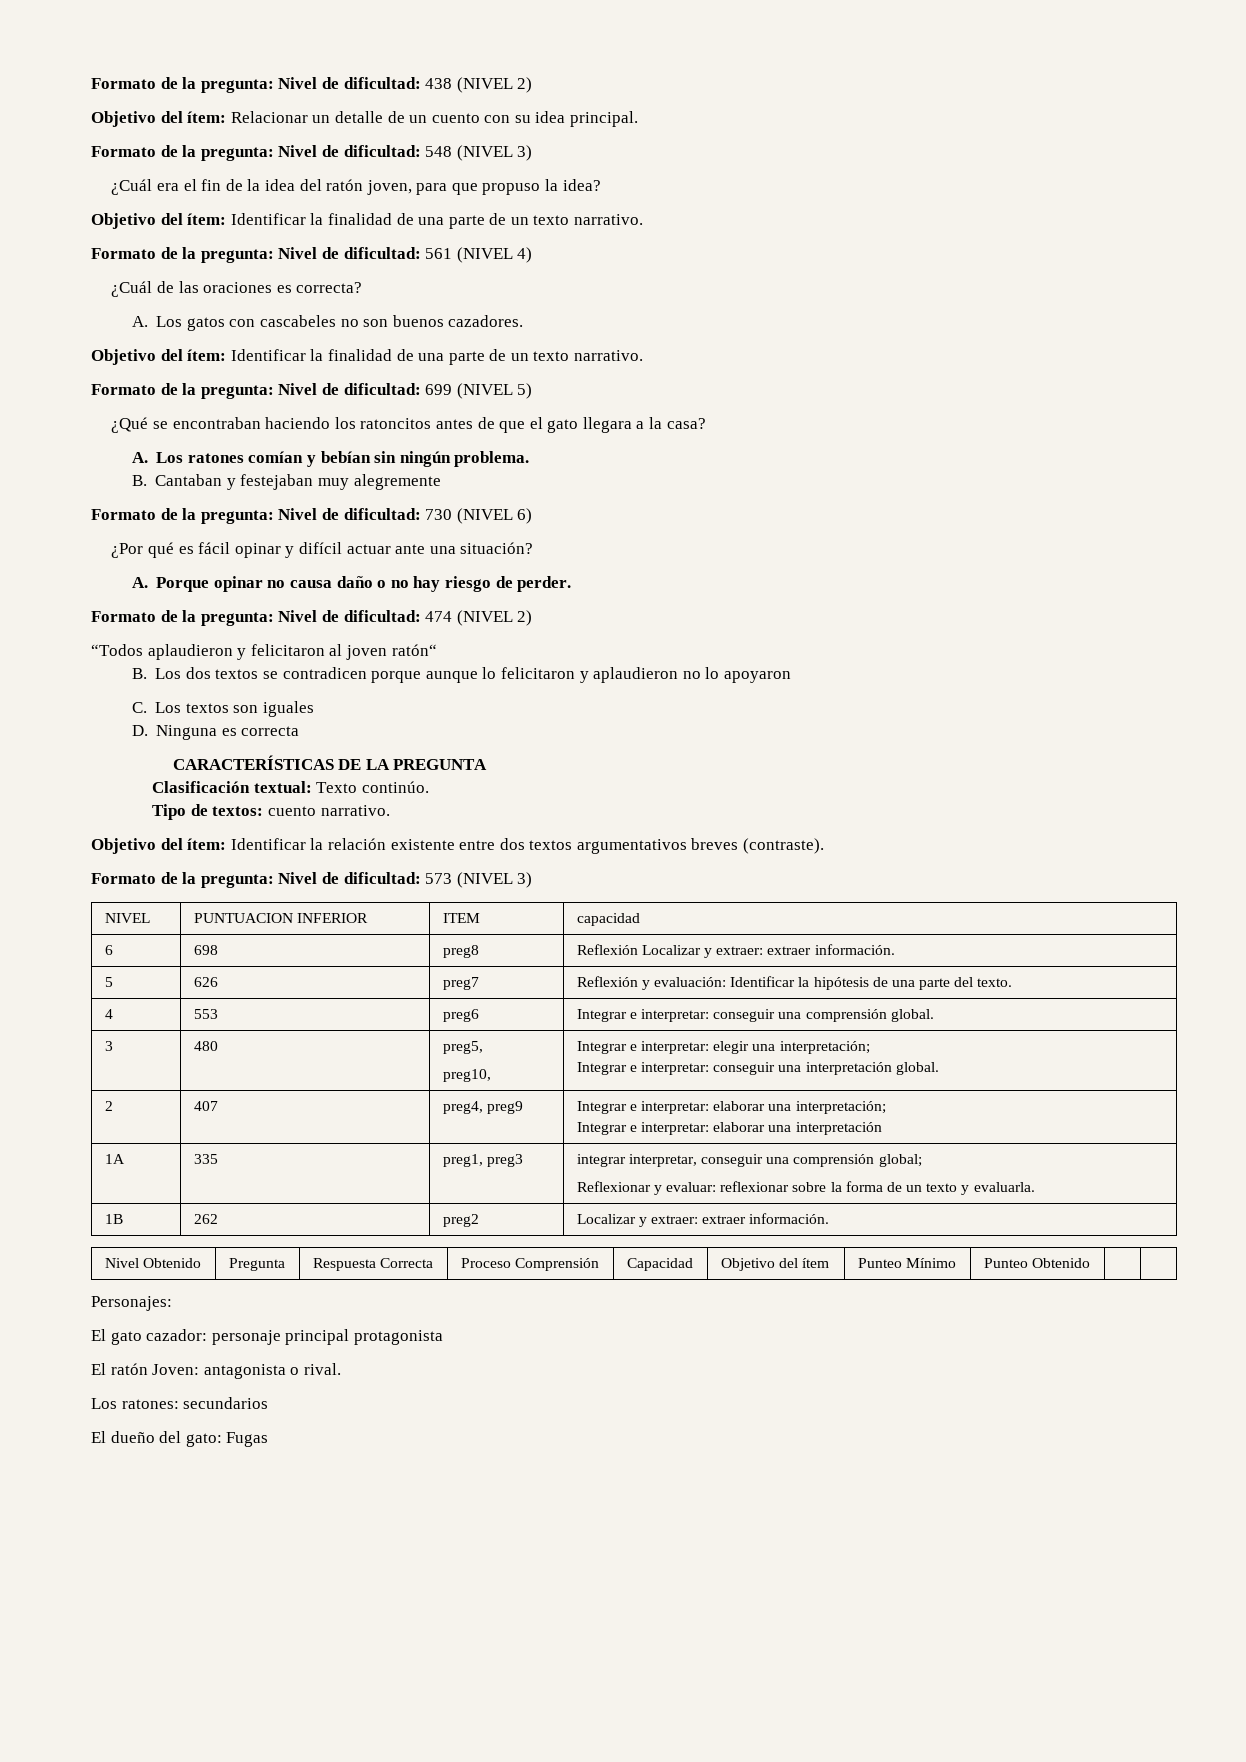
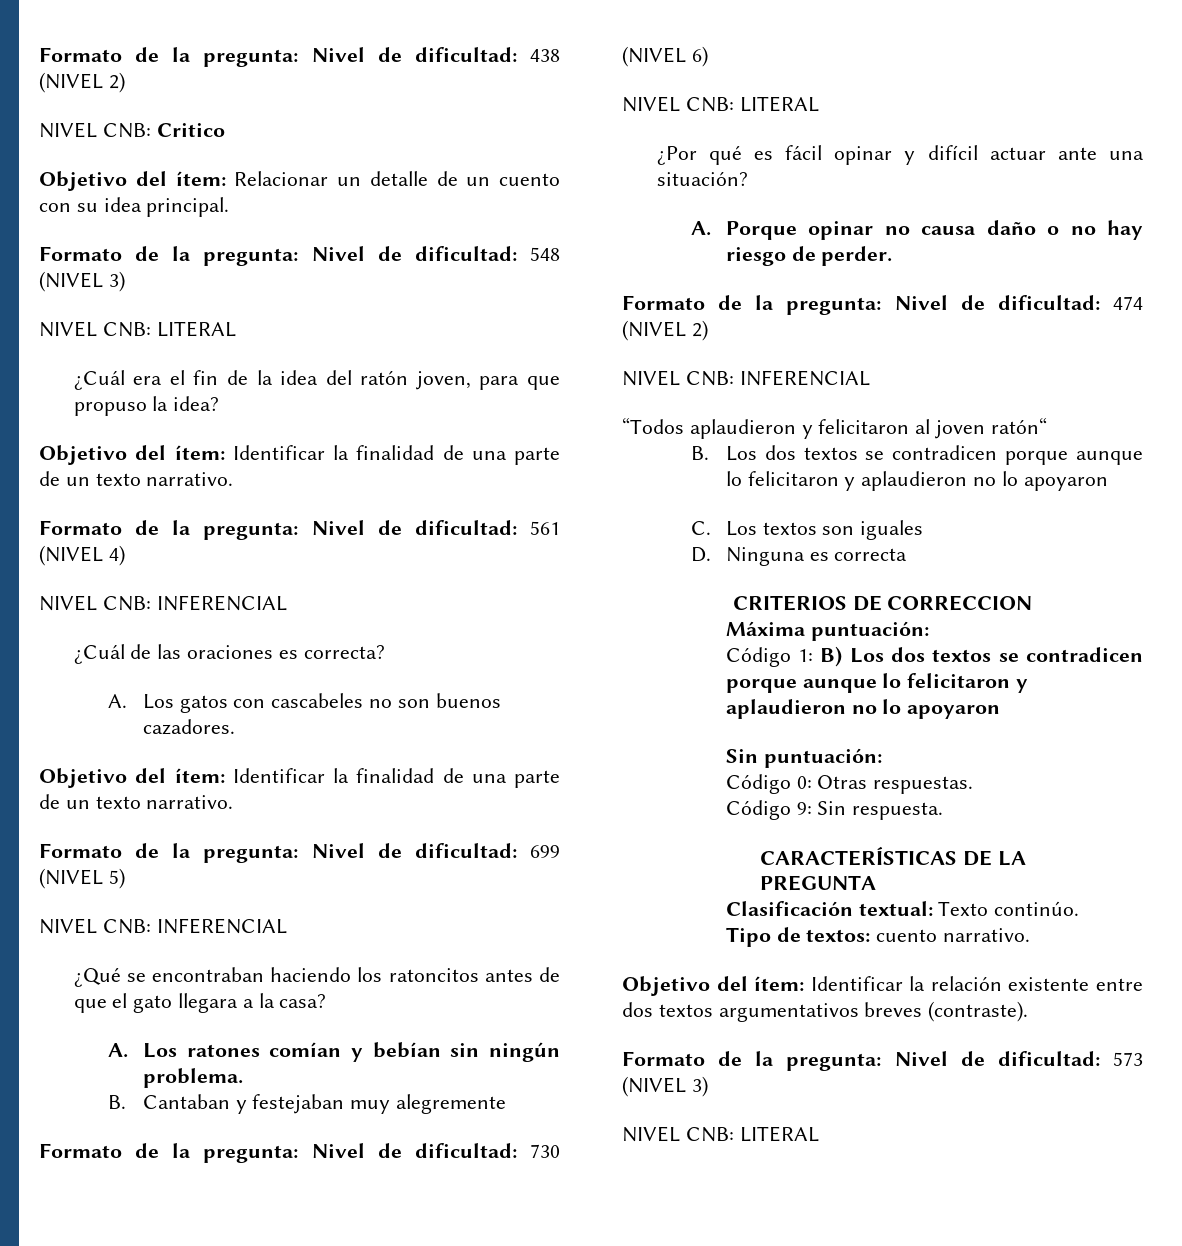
+ NIVEL CNB: Critico
  Formato de la pregunta: Nivel de dificultad: 548 (NIVEL 3)
+ NIVEL CNB: LITERAL
  Formato de la pregunta: Nivel de dificultad: 561 (NIVEL 4)
+ NIVEL CNB: INFERENCIAL
  Formato de la pregunta: Nivel de dificultad: 699 (NIVEL 5)
+ NIVEL CNB: INFERENCIAL
  Formato de la pregunta: Nivel de dificultad: 730 (NIVEL 6)
+ NIVEL CNB: LITERAL
  Formato de la pregunta: Nivel de dificultad: 474 (NIVEL 2)
+ NIVEL CNB: INFERENCIAL
+ CRITERIOS DE CORRECCION
+ Máxima puntuación:
+ Código 1: B) Los dos textos se contradicen porque aunque lo felicitaron y aplaudieron no lo apoyaron
+ Sin puntuación:
+ Código 0: Otras respuestas.
+ Código 9: Sin respuesta.
  Formato de la pregunta: Nivel de dificultad: 573 (NIVEL 3)
- NIVEL | PUNTUACION INFERIOR | ITEM | capacidad
- 6 | 698 | preg8 | Reflexión Localizar y extraer: extraer información.
- 5 | 626 | preg7 | Reflexión y evaluación: Identificar la hipótesis de una parte del texto.
- 4 | 553 | preg6 | Integrar e interpretar: conseguir una comprensión global.
- 3 | 480 | preg5,
- preg10, | Integrar e interpretar: elegir una interpretación;
- Integrar e interpretar: conseguir una interpretación global.
- 2 | 407 | preg4, preg9 | Integrar e interpretar: elaborar una interpretación;
- Integrar e interpretar: elaborar una interpretación
- 1A | 335 | preg1, preg3 | integrar interpretar, conseguir una comprensión global;
- Reflexionar y evaluar: reflexionar sobre la forma de un texto y evaluarla.
- 1B | 262 | preg2 | Localizar y extraer: extraer información.
- Nivel Obtenido | Pregunta | Respuesta Correcta | Proceso Comprensión | Capacidad | Objetivo del ítem | Punteo Mínimo | Punteo Obtenido | |
- Personajes:
- El gato cazador: personaje principal protagonista
- El ratón Joven: antagonista o rival.
- Los ratones: secundarios
- El dueño del gato: Fugas
+ NIVEL CNB: LITERAL

